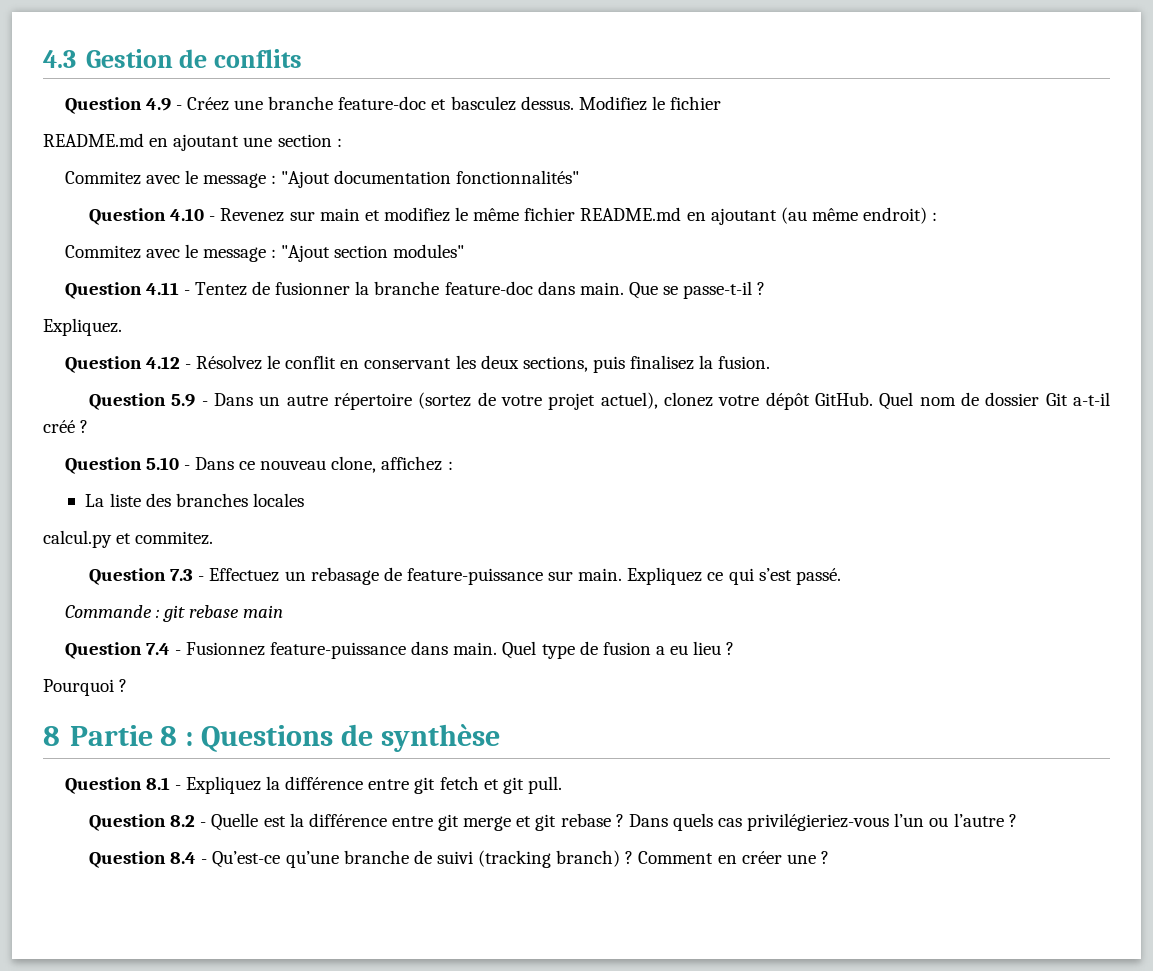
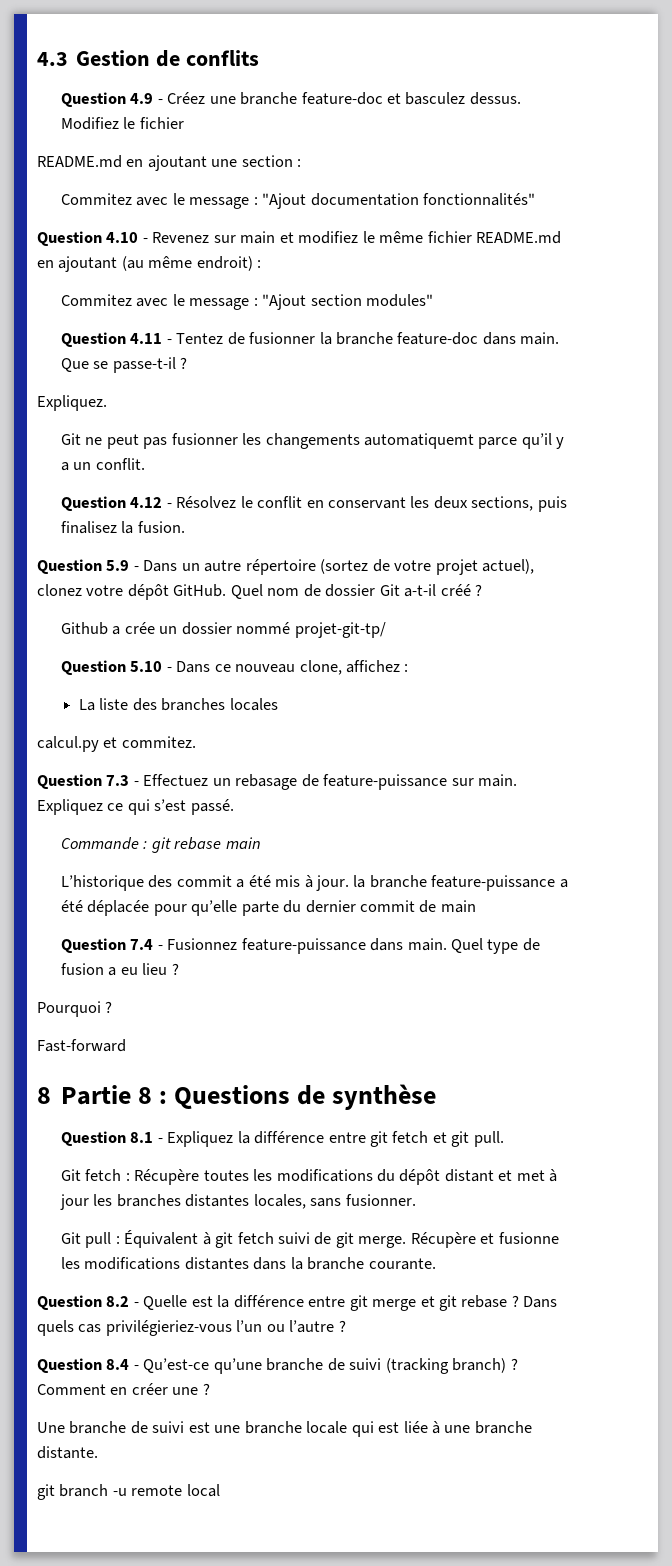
+ Git ne peut pas fusionner les changements automatiquemt parce qu’il y a un conflit.
+ Github a crée un dossier nommé projet-git-tp/
+ L’historique des commit a été mis à jour. la branche feature-puissance a été déplacée pour qu’elle parte du dernier commit de main
+ Fast-forward
+ Git fetch : Récupère toutes les modifications du dépôt distant et met à jour les branches distantes locales, sans fusionner.
+ Git pull : Équivalent à git fetch suivi de git merge. Récupère et fusionne les modifications distantes dans la branche courante.
+ Une branche de suivi est une branche locale qui est liée à une branche distante.
+ git branch -u remote local

